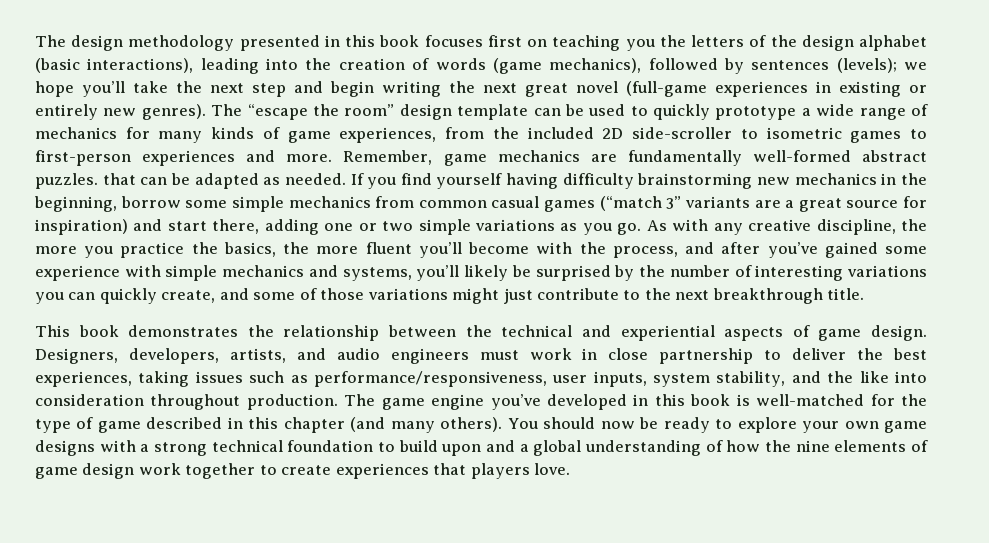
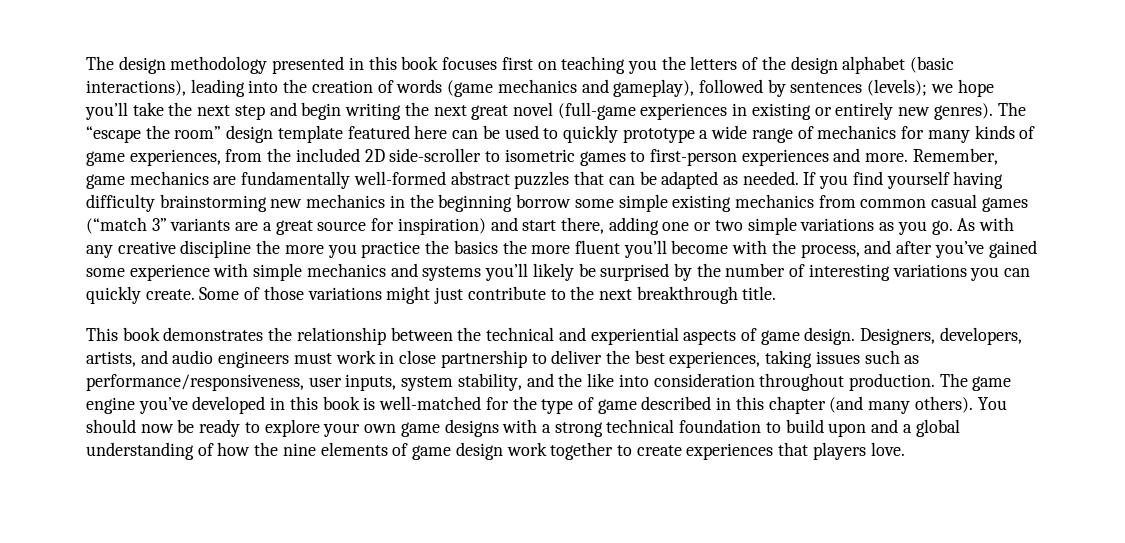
- The design methodology presented in this book focuses first on teaching you the letters of the design alphabet (basic interactions), leading into the creation of words (game mechanics), followed by sentences (levels); we hope you’ll take the next step and begin writing the next great novel (full-game experiences in existing or entirely new genres).
+ The design methodology presented in this book focuses first on teaching you the letters of the design alphabet (basic interactions), leading into the creation of words (game mechanics and gameplay), followed by sentences (levels); we hope you’ll take the next step and begin writing the next great novel (full-game experiences in existing or entirely new genres).
- The “escape the room” design template can be used to quickly prototype a wide range of mechanics for many kinds of game experiences, from the included 2D side-scroller to isometric games to first-person experiences and more.
+ The “escape the room” design template featured here can be used to quickly prototype a wide range of mechanics for many kinds of game experiences, from the included 2D side-scroller to isometric games to first-person experiences and more.
- Remember, game mechanics are fundamentally well-formed abstract puzzles. that can be adapted as needed.
+ Remember, game mechanics are fundamentally well-formed abstract puzzles that can be adapted as needed.
- If you find yourself having difficulty brainstorming new mechanics in the beginning, borrow some simple mechanics from common casual games (“match 3” variants are a great source for inspiration) and start there, adding one or two simple variations as you go.
+ If you find yourself having difficulty brainstorming new mechanics in the beginning borrow some simple existing mechanics from common casual games (“match 3” variants are a great source for inspiration) and start there, adding one or two simple variations as you go.
- As with any creative discipline, the more you practice the basics, the more fluent you’ll become with the process, and after you’ve gained some experience with simple mechanics and systems, you’ll likely be surprised by the number of interesting variations you can quickly create, and some of those variations might just contribute to the next breakthrough title.
+ As with any creative discipline the more you practice the basics the more fluent you’ll become with the process, and after you’ve gained some experience with simple mechanics and systems you’ll likely be surprised by the number of interesting variations you can quickly create. Some of those variations might just contribute to the next breakthrough title.

